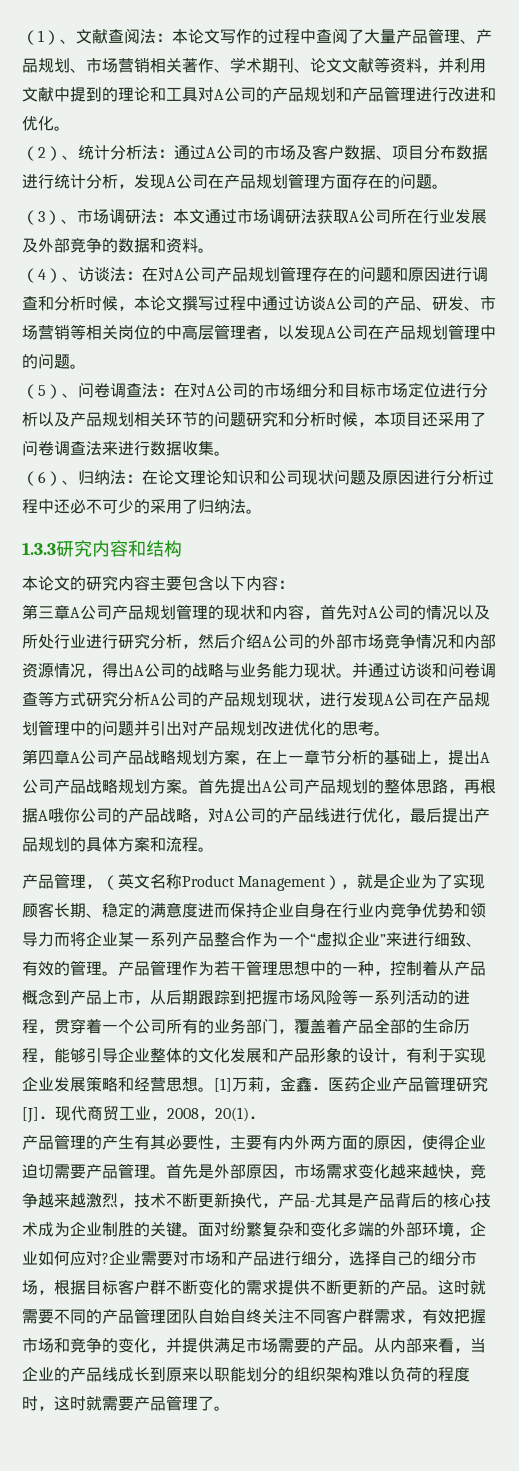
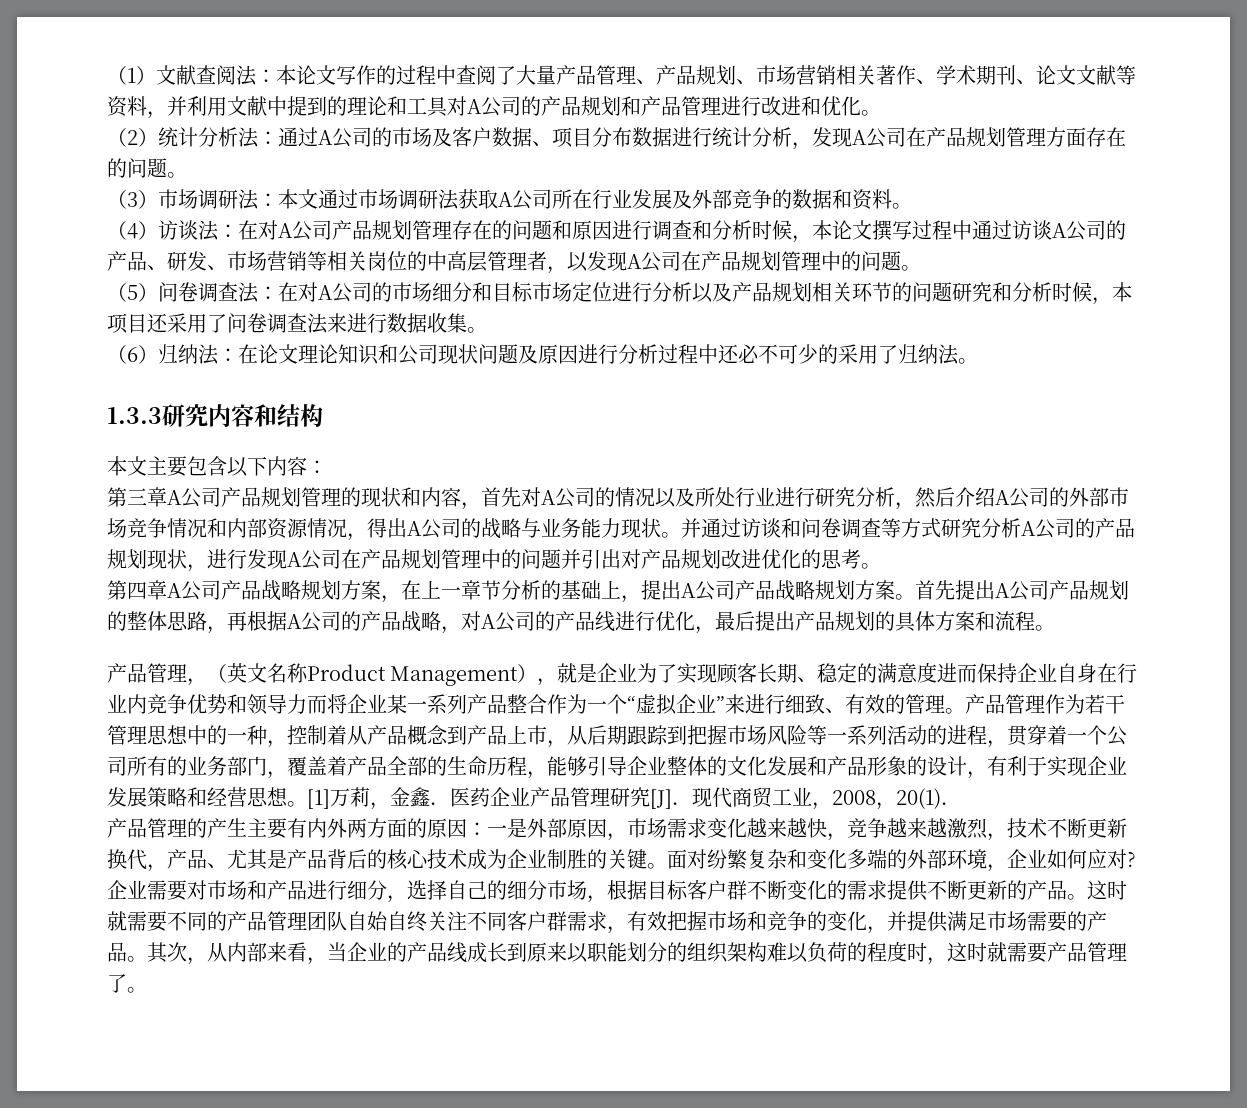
- （1）、文献查阅法：本论文写作的过程中查阅了大量产品管理、产品规划、市场营销相关著作、学术期刊、论文文献等资料，并利用文献中提到的理论和工具对A公司的产品规划和产品管理进行改进和优化。
+ （1）文献查阅法：本论文写作的过程中查阅了大量产品管理、产品规划、市场营销相关著作、学术期刊、论文文献等资料，并利用文献中提到的理论和工具对A公司的产品规划和产品管理进行改进和优化。
- （2）、统计分析法：通过A公司的市场及客户数据、项目分布数据进行统计分析，发现A公司在产品规划管理方面存在的问题。
+ （2）统计分析法：通过A公司的市场及客户数据、项目分布数据进行统计分析，发现A公司在产品规划管理方面存在的问题。
- （3）、市场调研法：本文通过市场调研法获取A公司所在行业发展及外部竞争的数据和资料。
+ （3）市场调研法：本文通过市场调研法获取A公司所在行业发展及外部竞争的数据和资料。
- （4）、访谈法：在对A公司产品规划管理存在的问题和原因进行调查和分析时候，本论文撰写过程中通过访谈A公司的产品、研发、市场营销等相关岗位的中高层管理者，以发现A公司在产品规划管理中的问题。
+ （4）访谈法：在对A公司产品规划管理存在的问题和原因进行调查和分析时候，本论文撰写过程中通过访谈A公司的产品、研发、市场营销等相关岗位的中高层管理者，以发现A公司在产品规划管理中的问题。
- （5）、问卷调查法：在对A公司的市场细分和目标市场定位进行分析以及产品规划相关环节的问题研究和分析时候，本项目还采用了问卷调查法来进行数据收集。
+ （5）问卷调查法：在对A公司的市场细分和目标市场定位进行分析以及产品规划相关环节的问题研究和分析时候，本项目还采用了问卷调查法来进行数据收集。
- （6）、归纳法：在论文理论知识和公司现状问题及原因进行分析过程中还必不可少的采用了归纳法。
+ （6）归纳法：在论文理论知识和公司现状问题及原因进行分析过程中还必不可少的采用了归纳法。
- 本论文的研究内容主要包含以下内容：
+ 本文主要包含以下内容：
- 首先提出A公司产品规划的整体思路，再根据A哦你公司的产品战略，对A公司的产品线进行优化，最后提出产品规划的具体方案和流程。
+ 首先提出A公司产品规划的整体思路，再根据A公司的产品战略，对A公司的产品线进行优化，最后提出产品规划的具体方案和流程。
- 产品管理的产生有其必要性，主要有内外两方面的原因，使得企业迫切需要产品管理。首先是外部原因，市场需求变化越来越快，竞争越来越激烈，技术不断更新换代，产品-尤其是产品背后的核心技术成为企业制胜的关键。
+ 产品管理的产生主要有内外两方面的原因：一是外部原因，市场需求变化越来越快，竞争越来越激烈，技术不断更新换代，产品、尤其是产品背后的核心技术成为企业制胜的关键。
- 从内部来看，当企业的产品线成长到原来以职能划分的组织架构难以负荷的程度时，这时就需要产品管理了。
+ 其次，从内部来看，当企业的产品线成长到原来以职能划分的组织架构难以负荷的程度时，这时就需要产品管理了。

